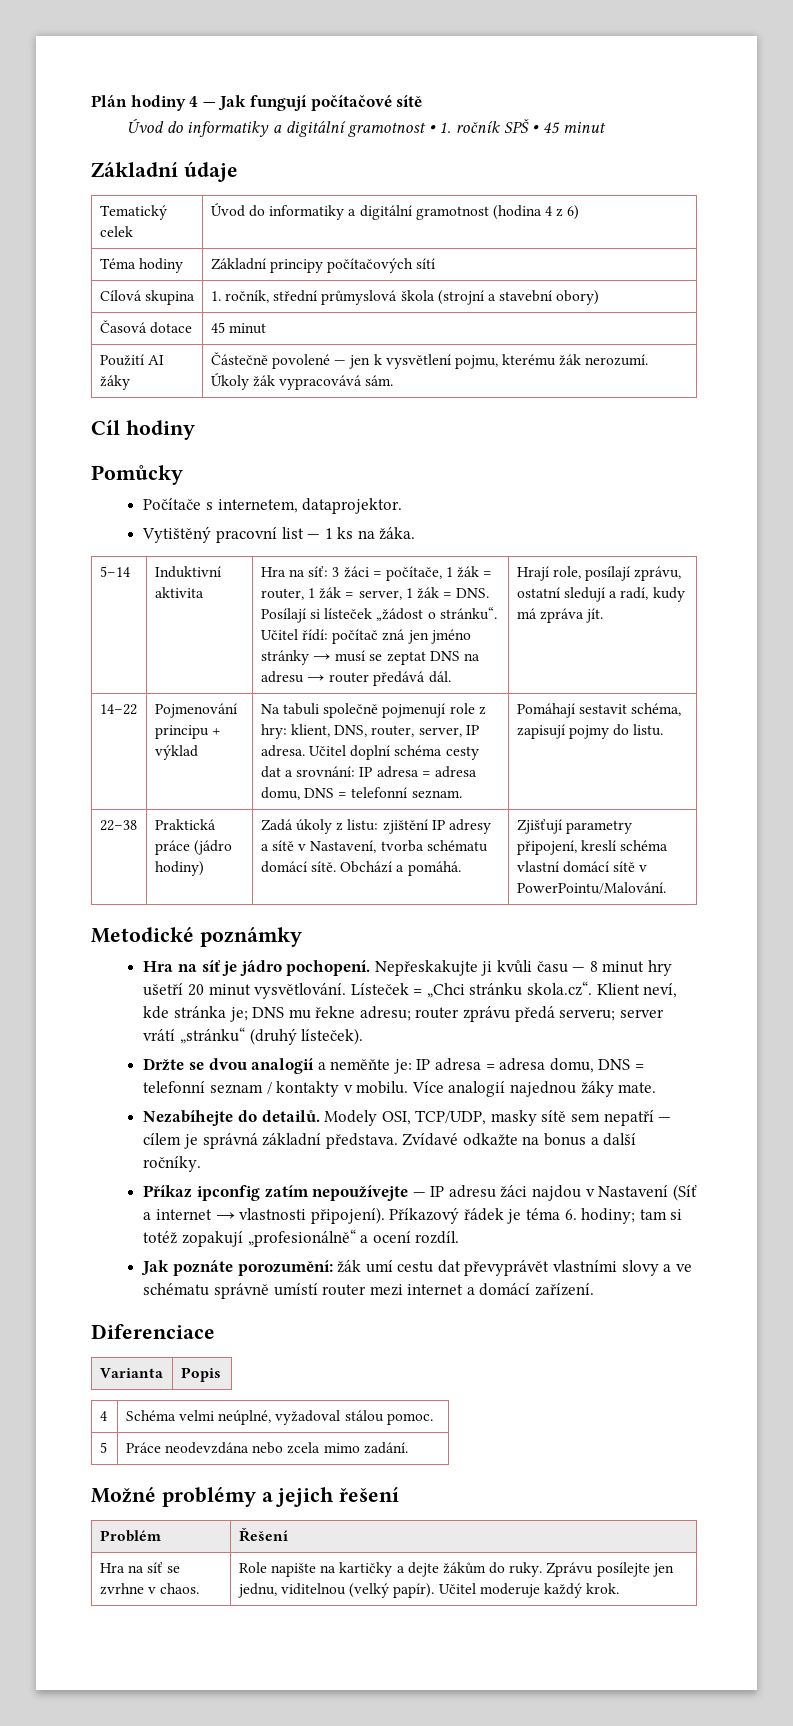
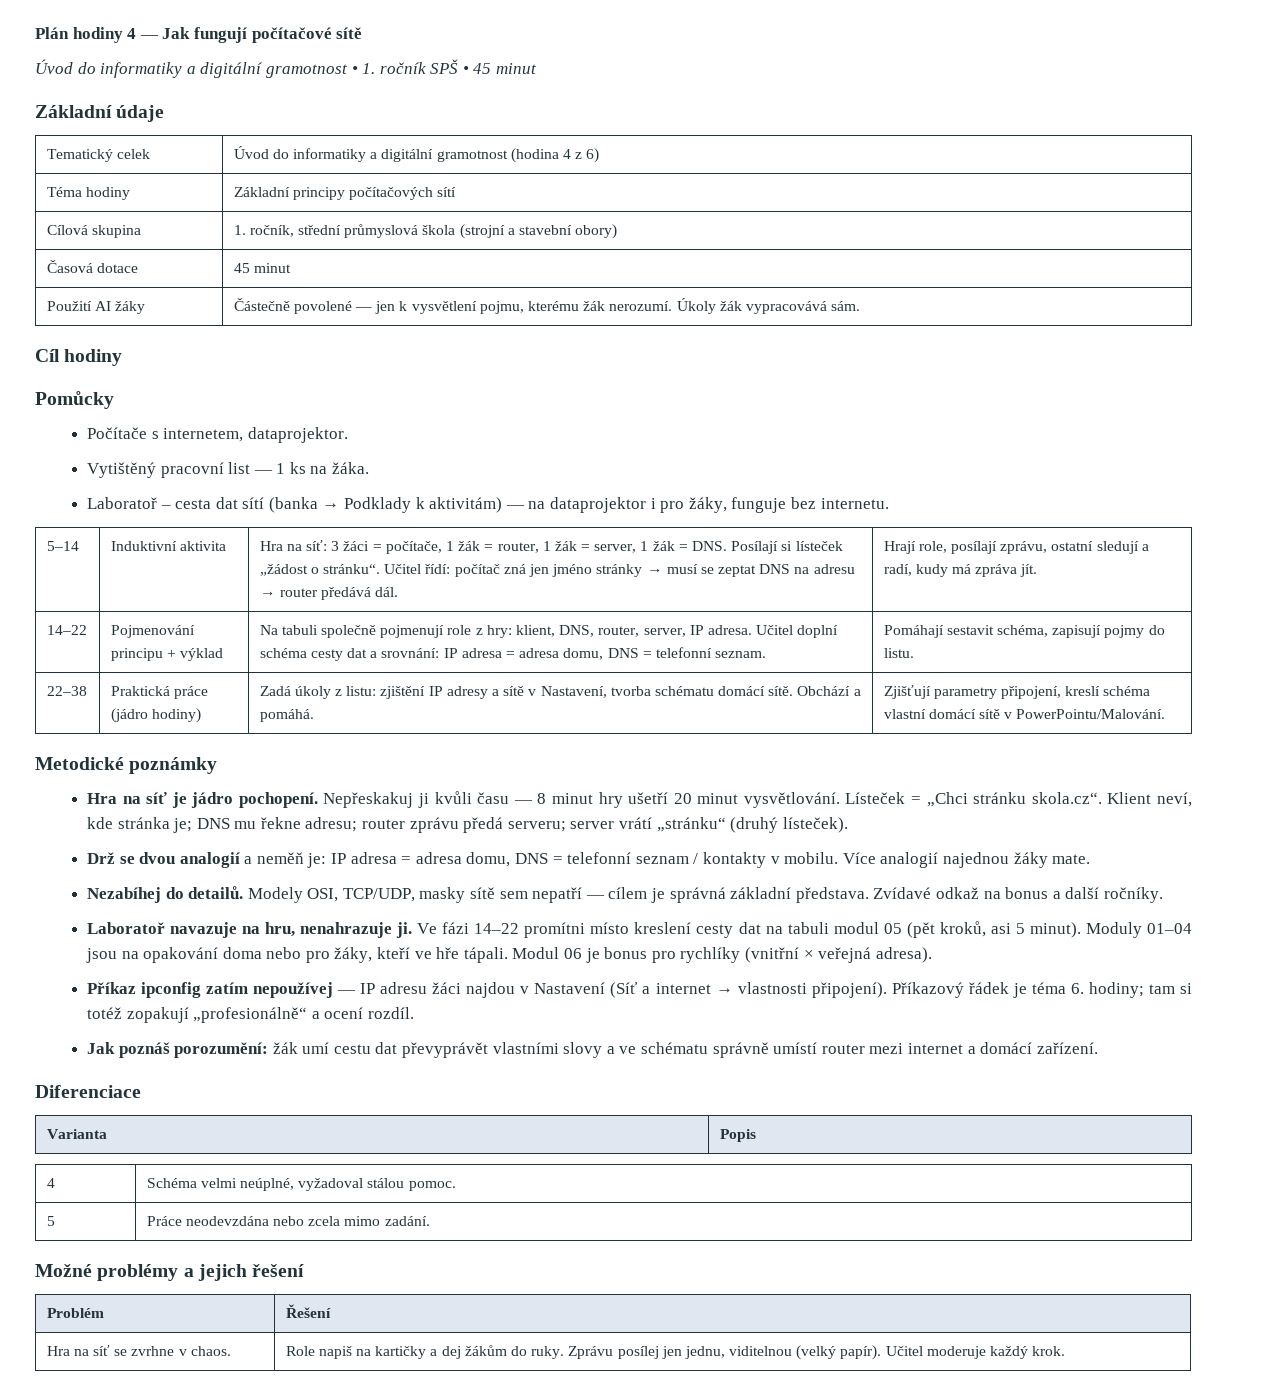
+ Laboratoř – cesta dat sítí (banka → Podklady k aktivitám) — na dataprojektor i pro žáky, funguje bez internetu.
- Nepřeskakujte ji kvůli času — 8 minut hry ušetří 20 minut vysvětlování.
+ Nepřeskakuj ji kvůli času — 8 minut hry ušetří 20 minut vysvětlování.
- Držte se dvou analogií a neměňte je: IP adresa = adresa domu, DNS = telefonní seznam / kontakty v mobilu.
+ Drž se dvou analogií a neměň je: IP adresa = adresa domu, DNS = telefonní seznam / kontakty v mobilu.
- Nezabíhejte do detailů.
+ Nezabíhej do detailů.
- Zvídavé odkažte na bonus a další ročníky.
+ Zvídavé odkaž na bonus a další ročníky.
+ Laboratoř navazuje na hru, nenahrazuje ji. Ve fázi 14–22 promítni místo kreslení cesty dat na tabuli modul 05 (pět kroků, asi 5 minut). Moduly 01–04 jsou na opakování doma nebo pro žáky, kteří ve hře tápali. Modul 06 je bonus pro rychlíky (vnitřní × veřejná adresa).
- Příkaz ipconfig zatím nepoužívejte — IP adresu žáci najdou v Nastavení (Síť a internet → vlastnosti připojení).
+ Příkaz ipconfig zatím nepoužívej — IP adresu žáci najdou v Nastavení (Síť a internet → vlastnosti připojení).
- Jak poznáte porozumění: žák umí cestu dat převyprávět vlastními slovy a ve schématu správně umístí router mezi internet a domácí zařízení.
+ Jak poznáš porozumění: žák umí cestu dat převyprávět vlastními slovy a ve schématu správně umístí router mezi internet a domácí zařízení.
- Hra na síť se zvrhne v chaos. | Role napište na kartičky a dejte žákům do ruky. Zprávu posílejte jen jednu, viditelnou (velký papír). Učitel moderuje každý krok.
+ Hra na síť se zvrhne v chaos. | Role napiš na kartičky a dej žákům do ruky. Zprávu posílej jen jednu, viditelnou (velký papír). Učitel moderuje každý krok.

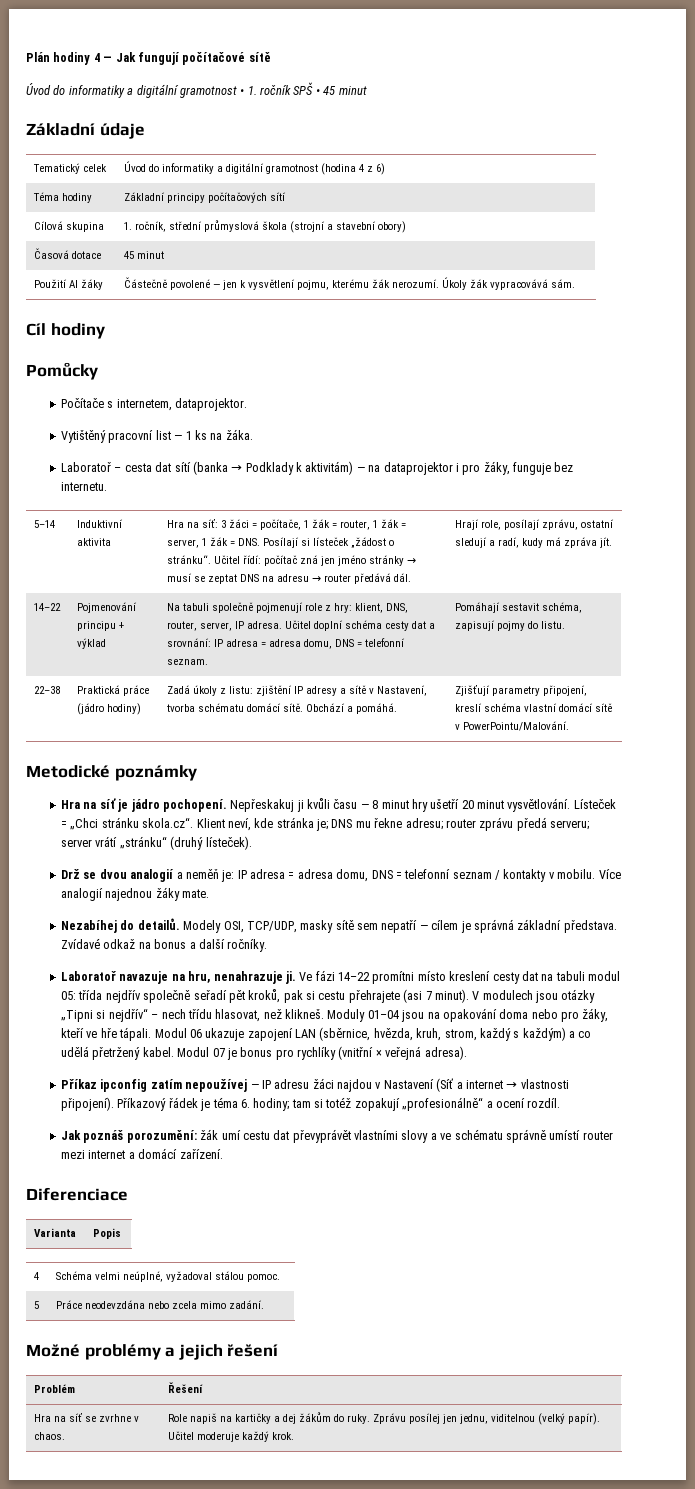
- Ve fázi 14–22 promítni místo kreslení cesty dat na tabuli modul 05 (pět kroků, asi 5 minut).
+ Ve fázi 14–22 promítni místo kreslení cesty dat na tabuli modul 05: třída nejdřív společně seřadí pět kroků, pak si cestu přehrajete (asi 7 minut). V modulech jsou otázky „Tipni si nejdřív“ – nech třídu hlasovat, než klikneš.
- Modul 06 je bonus pro rychlíky (vnitřní × veřejná adresa).
+ Modul 06 ukazuje zapojení LAN (sběrnice, hvězda, kruh, strom, každý s každým) a co udělá přetržený kabel. Modul 07 je bonus pro rychlíky (vnitřní × veřejná adresa).

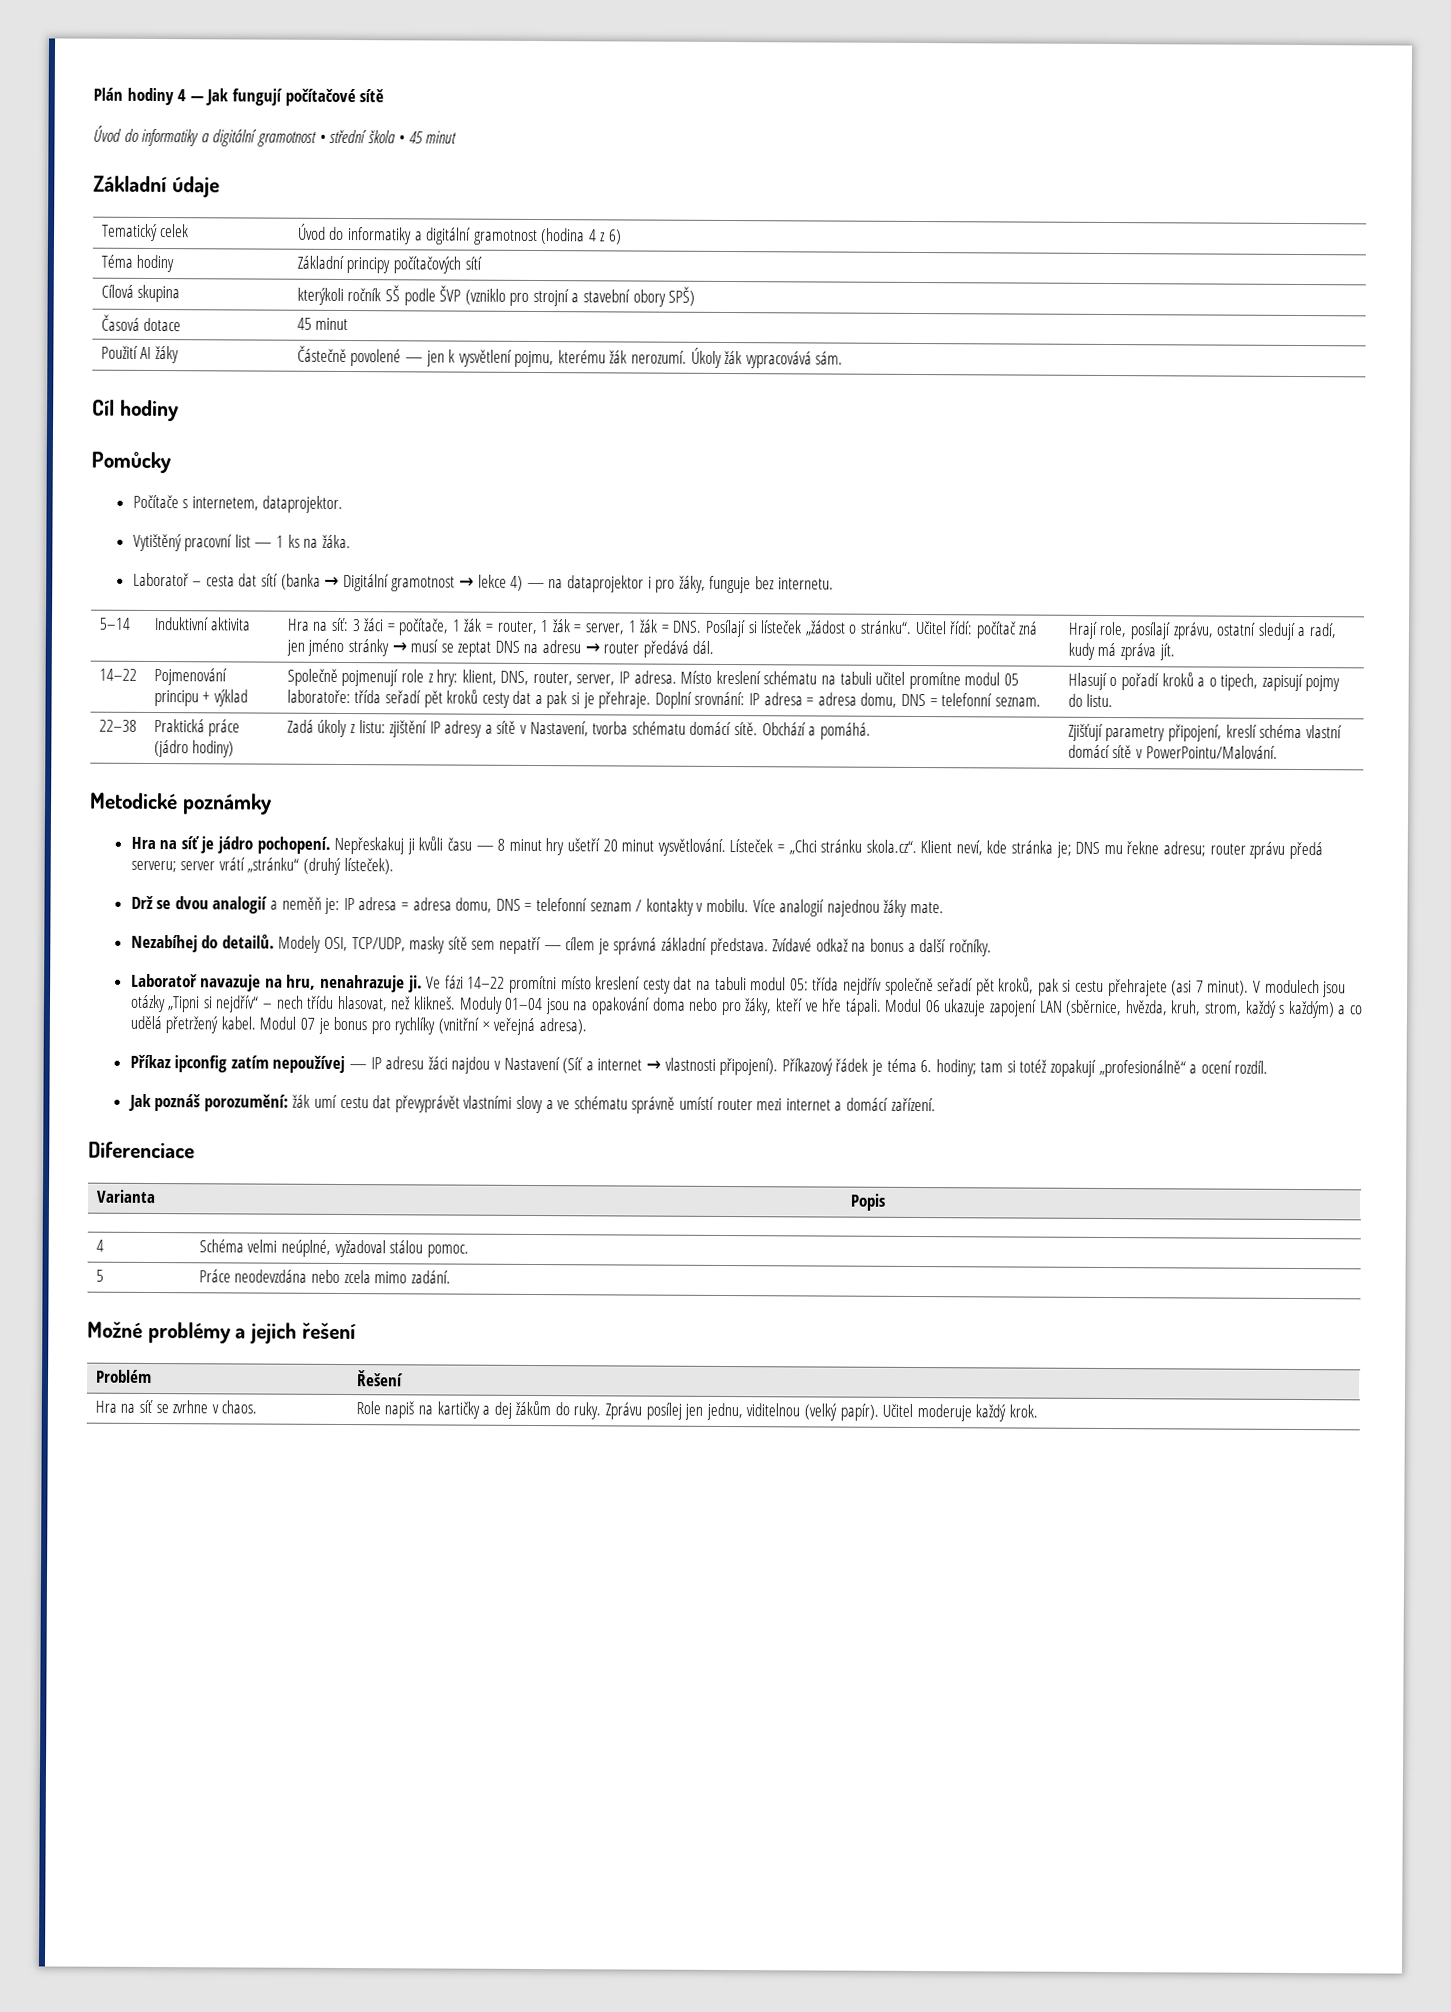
- Úvod do informatiky a digitální gramotnost • 1. ročník SPŠ • 45 minut
+ Úvod do informatiky a digitální gramotnost • střední škola • 45 minut
- Cílová skupina | 1. ročník, střední průmyslová škola (strojní a stavební obory)
+ Cílová skupina | kterýkoli ročník SŠ podle ŠVP (vzniklo pro strojní a stavební obory SPŠ)
- Laboratoř – cesta dat sítí (banka → Podklady k aktivitám) — na dataprojektor i pro žáky, funguje bez internetu.
+ Laboratoř – cesta dat sítí (banka → Digitální gramotnost → lekce 4) — na dataprojektor i pro žáky, funguje bez internetu.
- Na tabuli společně pojmenují role z hry: klient, DNS, router, server, IP adresa.
+ Společně pojmenují role z hry: klient, DNS, router, server, IP adresa.
- Učitel doplní schéma cesty dat a srovnání: IP adresa = adresa domu, DNS = telefonní seznam.
+ Místo kreslení schématu na tabuli učitel promítne modul 05 laboratoře: třída seřadí pět kroků cesty dat a pak si je přehraje. Doplní srovnání: IP adresa = adresa domu, DNS = telefonní seznam.
- Pomáhají sestavit schéma, zapisují pojmy do listu.
+ Hlasují o pořadí kroků a o tipech, zapisují pojmy do listu.

